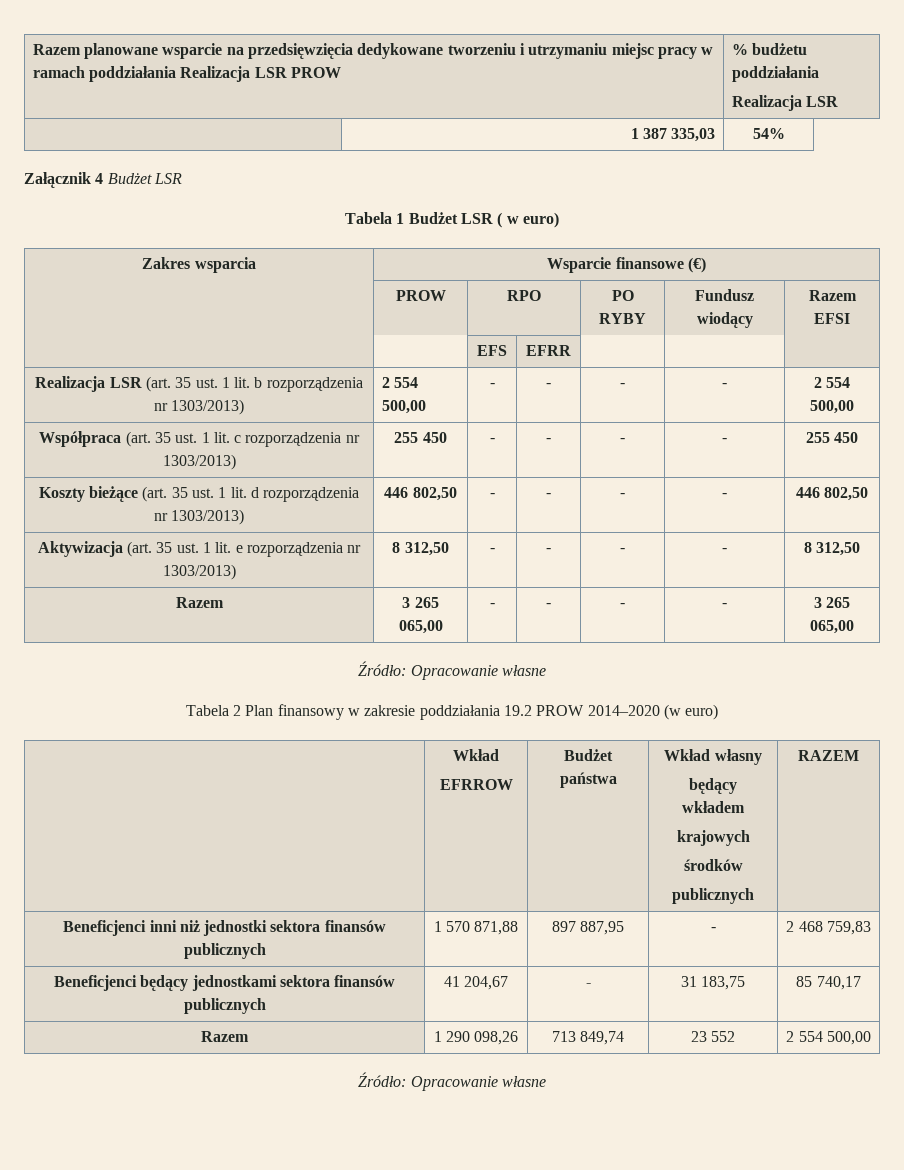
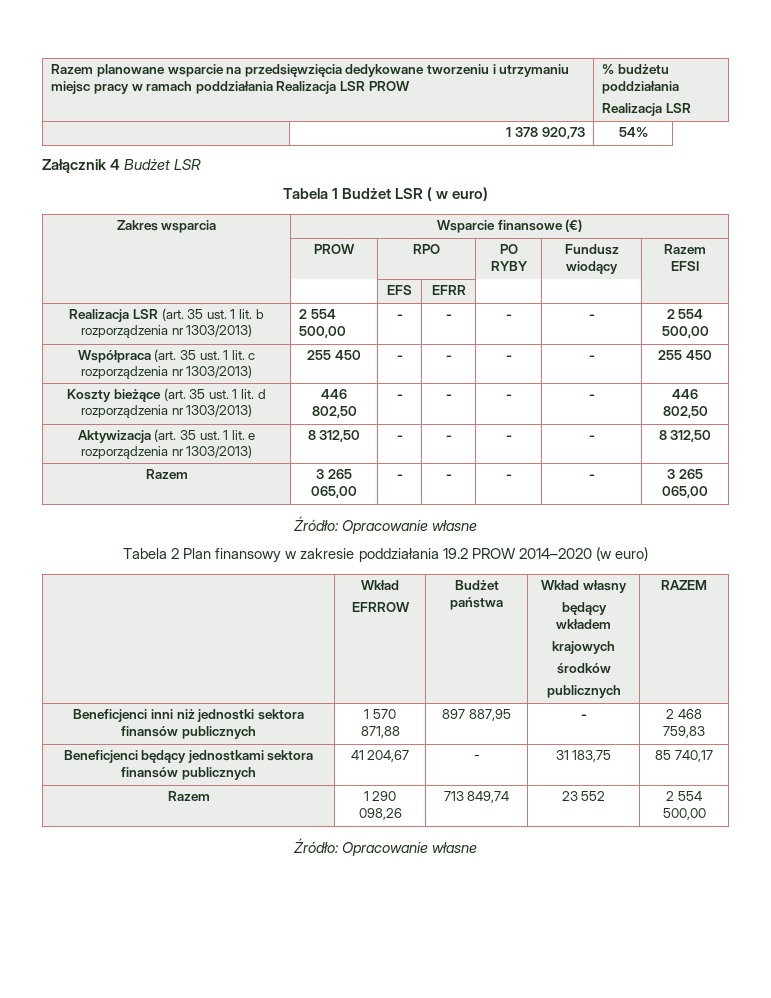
- | 1 387 335,03 | 54%
+ | 1 378 920,73 | 54%

